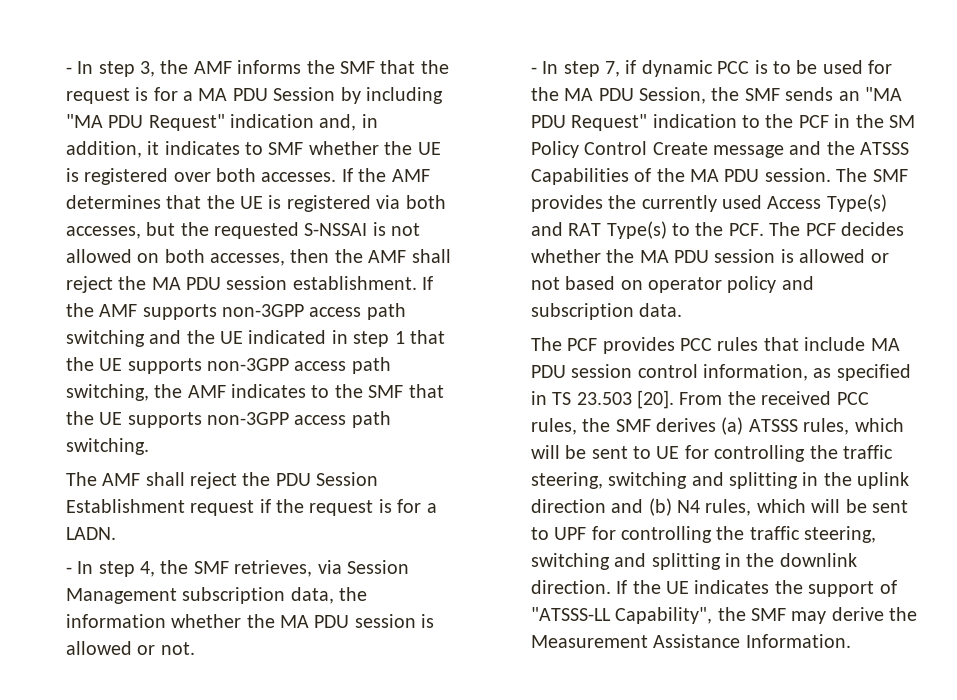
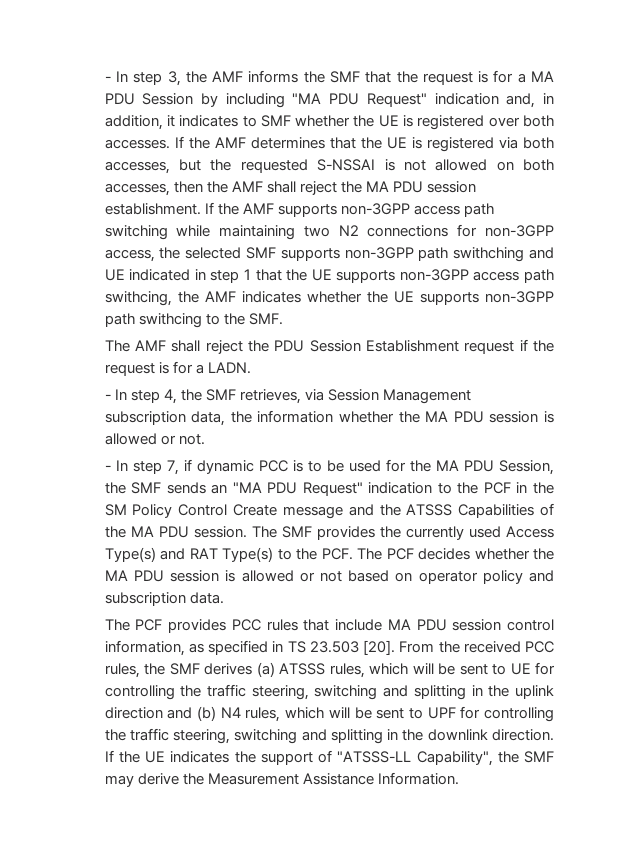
- If the AMF supports non-3GPP access path switching and the UE indicated in step 1 that the UE supports non-3GPP access path switching, the AMF indicates to the SMF that the UE supports non-3GPP access path switching.
+ If the AMF supports non-3GPP access path switching while maintaining two N2 connections for non-3GPP access, the selected SMF supports non-3GPP path swithching and UE indicated in step 1 that the UE supports non-3GPP access path swithcing, the AMF indicates whether the UE supports non-3GPP path swithcing to the SMF.

